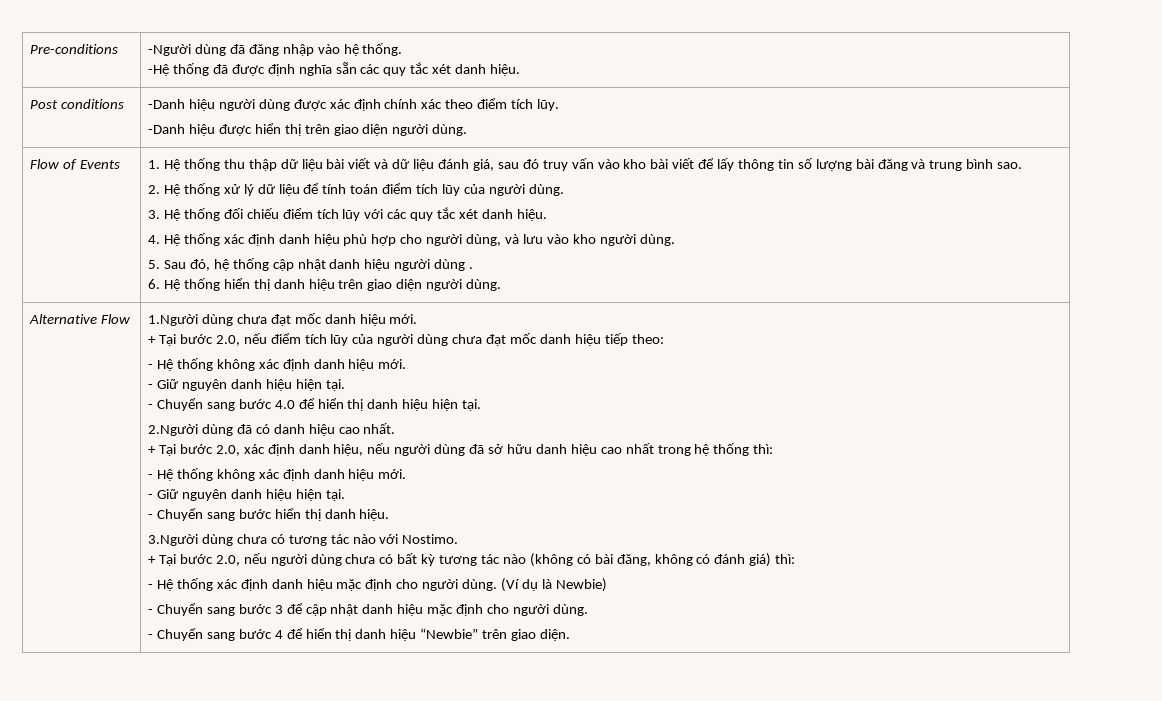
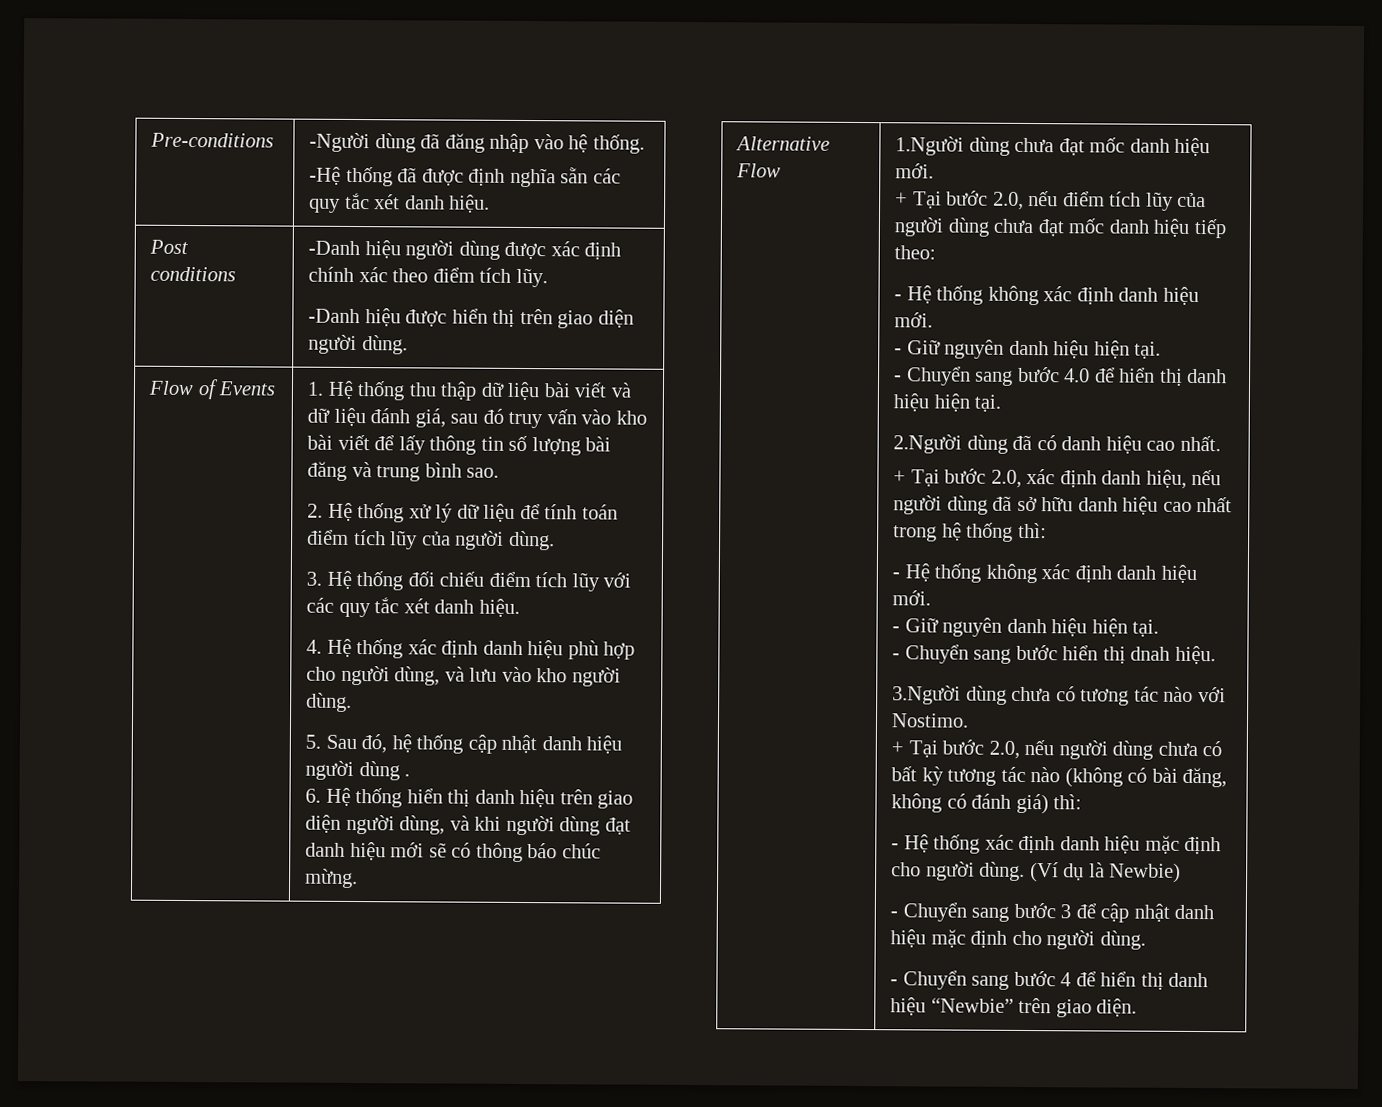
- 6. Hệ thống hiển thị danh hiệu trên giao diện người dùng.
+ 6. Hệ thống hiển thị danh hiệu trên giao diện người dùng, và khi người dùng đạt danh hiệu mới sẽ có thông báo chúc mừng.
- - Chuyển sang bước hiển thị danh hiệu.
+ - Chuyển sang bước hiển thị dnah hiệu.

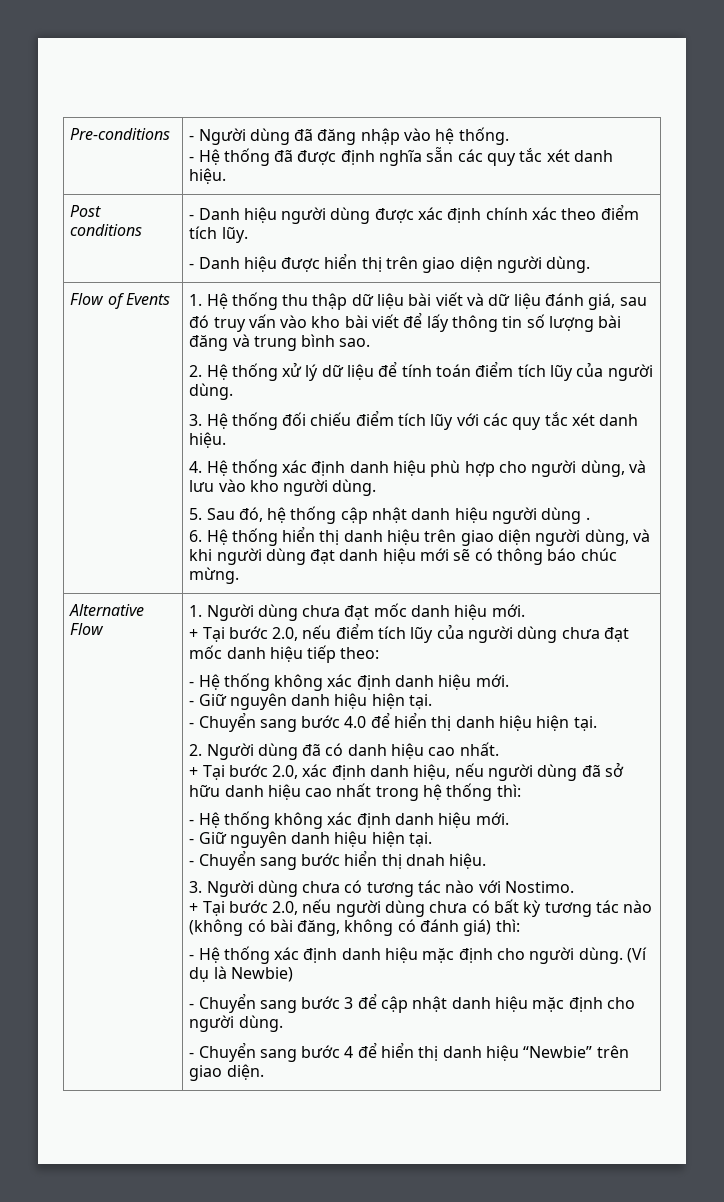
- Pre-conditions | -Người dùng đã đăng nhập vào hệ thống.
- -Hệ thống đã được định nghĩa sẵn các quy tắc xét danh hiệu.
+ Pre-conditions | - Người dùng đã đăng nhập vào hệ thống.
+ - Hệ thống đã được định nghĩa sẵn các quy tắc xét danh hiệu.
- Post conditions | -Danh hiệu người dùng được xác định chính xác theo điểm tích lũy.
- -Danh hiệu được hiển thị trên giao diện người dùng.
+ Post conditions | - Danh hiệu người dùng được xác định chính xác theo điểm tích lũy.
+ - Danh hiệu được hiển thị trên giao diện người dùng.
- 1.Người dùng chưa đạt mốc danh hiệu mới.
+ 1. Người dùng chưa đạt mốc danh hiệu mới.
- 2.Người dùng đã có danh hiệu cao nhất.
+ 2. Người dùng đã có danh hiệu cao nhất.
- 3.Người dùng chưa có tương tác nào với Nostimo.
+ 3. Người dùng chưa có tương tác nào với Nostimo.

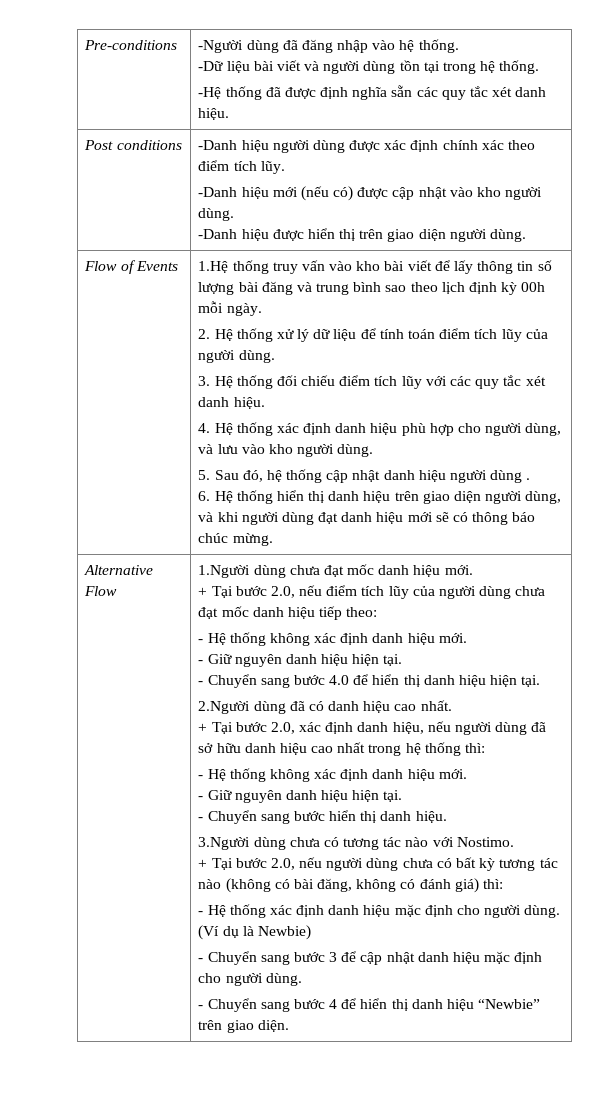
- Pre-conditions | - Người dùng đã đăng nhập vào hệ thống.
- - Hệ thống đã được định nghĩa sẵn các quy tắc xét danh hiệu.
+ Pre-conditions | -Người dùng đã đăng nhập vào hệ thống.
+ -Dữ liệu bài viết và người dùng tồn tại trong hệ thống.
+ -Hệ thống đã được định nghĩa sẵn các quy tắc xét danh hiệu.
- Post conditions | - Danh hiệu người dùng được xác định chính xác theo điểm tích lũy.
- - Danh hiệu được hiển thị trên giao diện người dùng.
+ Post conditions | -Danh hiệu người dùng được xác định chính xác theo điểm tích lũy.
+ -Danh hiệu mới (nếu có) được cập nhật vào kho người dùng.
+ -Danh hiệu được hiển thị trên giao diện người dùng.
- 1. Hệ thống thu thập dữ liệu bài viết và dữ liệu đánh giá, sau đó truy vấn vào kho bài viết để lấy thông tin số lượng bài đăng và trung bình sao.
+ 1.Hệ thống truy vấn vào kho bài viết để lấy thông tin số lượng bài đăng và trung bình sao theo lịch định kỳ 00h mỗi ngày.
- 1. Người dùng chưa đạt mốc danh hiệu mới.
+ 1.Người dùng chưa đạt mốc danh hiệu mới.
- 2. Người dùng đã có danh hiệu cao nhất.
+ 2.Người dùng đã có danh hiệu cao nhất.
- - Chuyển sang bước hiển thị dnah hiệu.
- 3. Người dùng chưa có tương tác nào với Nostimo.
+ - Chuyển sang bước hiển thị danh hiệu.
+ 3.Người dùng chưa có tương tác nào với Nostimo.

